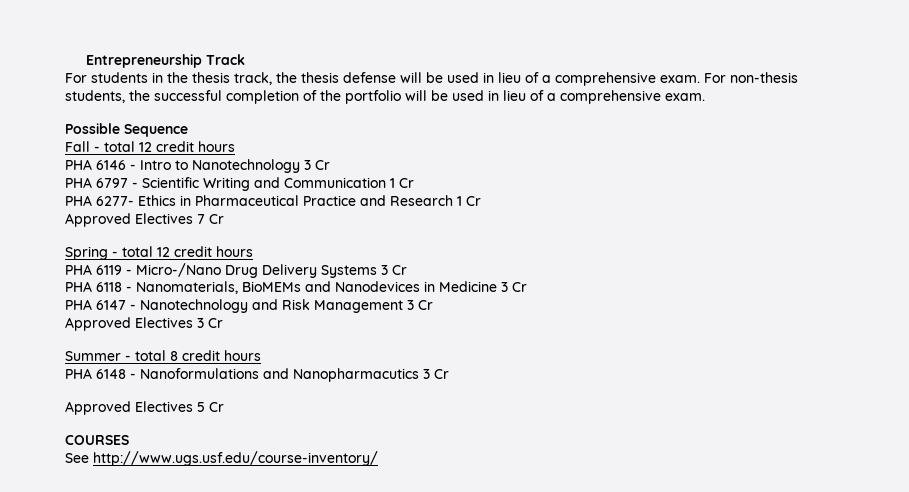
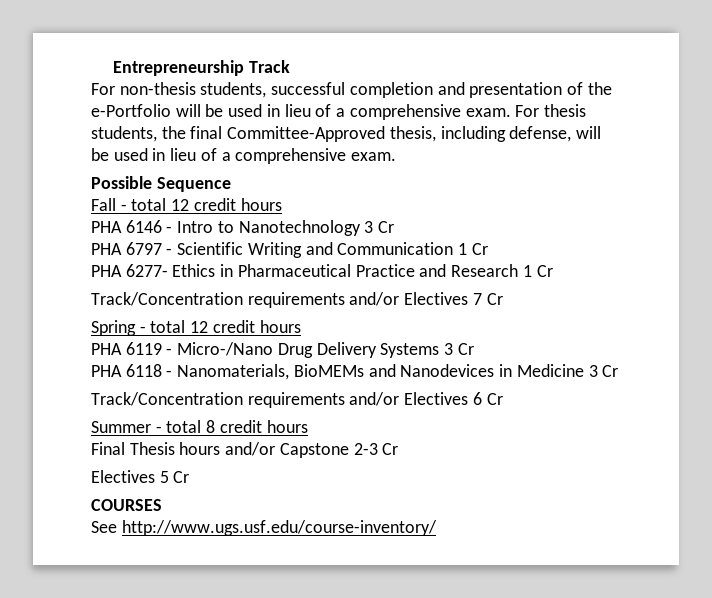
- For students in the thesis track, the thesis defense will be used in lieu of a comprehensive exam.
+ For non-thesis students, successful completion and presentation of the e-Portfolio will be used in lieu of a comprehensive exam.
- For non-thesis students, the successful completion of the portfolio will be used in lieu of a comprehensive exam.
+ For thesis students, the final Committee-Approved thesis, including defense, will be used in lieu of a comprehensive exam.
- Approved Electives 7 Cr
+ Track/Concentration requirements and/or Electives 7 Cr
- PHA 6147 - Nanotechnology and Risk Management 3 Cr
- Approved Electives 3 Cr
+ Track/Concentration requirements and/or Electives 6 Cr
- PHA 6148 - Nanoformulations and Nanopharmacutics 3 Cr
- Approved Electives 5 Cr
+ Final Thesis hours and/or Capstone 2-3 Cr
+ Electives 5 Cr

